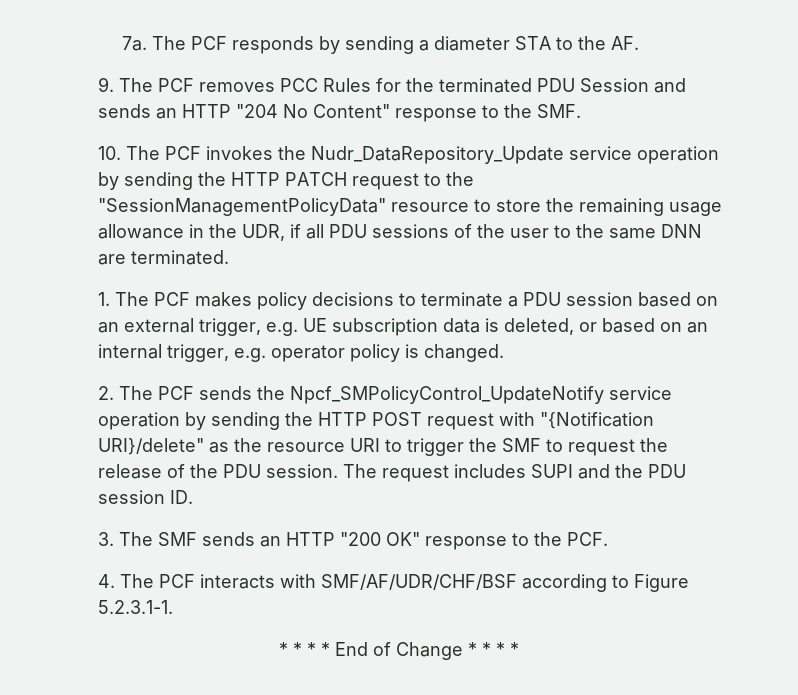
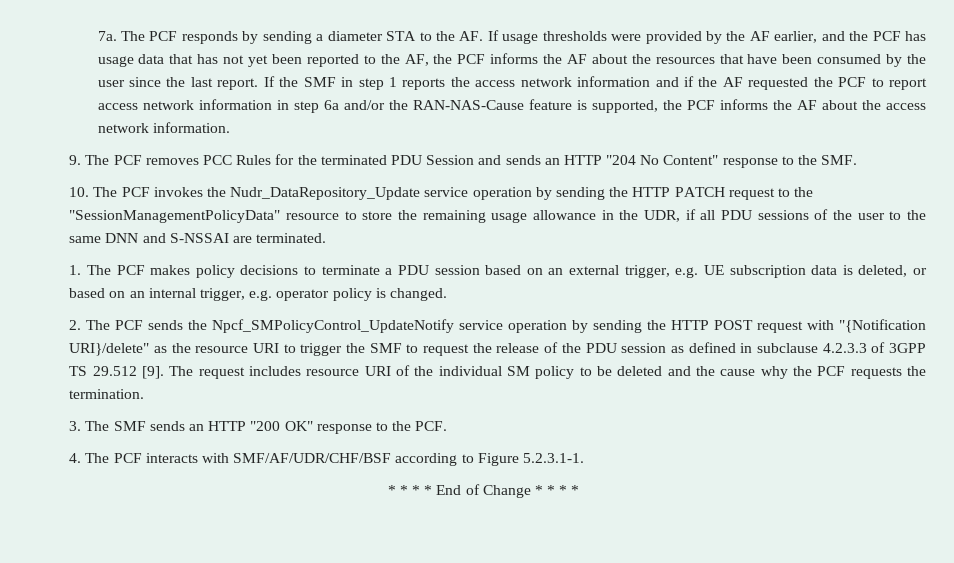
- The PCF responds by sending a diameter STA to the AF.
+ The PCF responds by sending a diameter STA to the AF. If usage thresholds were provided by the AF earlier, and the PCF has usage data that has not yet been reported to the AF, the PCF informs the AF about the resources that have been consumed by the user since the last report. If the SMF in step 1 reports the access network information and if the AF requested the PCF to report access network information in step 6a and/or the RAN-NAS-Cause feature is supported, the PCF informs the AF about the access network information.
- 10. The PCF invokes the Nudr_DataRepository_Update service operation by sending the HTTP PATCH request to the "SessionManagementPolicyData" resource to store the remaining usage allowance in the UDR, if all PDU sessions of the user to the same DNN are terminated.
+ 10. The PCF invokes the Nudr_DataRepository_Update service operation by sending the HTTP PATCH request to the "SessionManagementPolicyData" resource to store the remaining usage allowance in the UDR, if all PDU sessions of the user to the same DNN and S-NSSAI are terminated.
- 2. The PCF sends the Npcf_SMPolicyControl_UpdateNotify service operation by sending the HTTP POST request with "{Notification URI}/delete" as the resource URI to trigger the SMF to request the release of the PDU session. The request includes SUPI and the PDU session ID.
+ 2. The PCF sends the Npcf_SMPolicyControl_UpdateNotify service operation by sending the HTTP POST request with "{Notification URI}/delete" as the resource URI to trigger the SMF to request the release of the PDU session as defined in subclause 4.2.3.3 of 3GPP TS 29.512 [9]. The request includes resource URI of the individual SM policy to be deleted and the cause why the PCF requests the termination.

